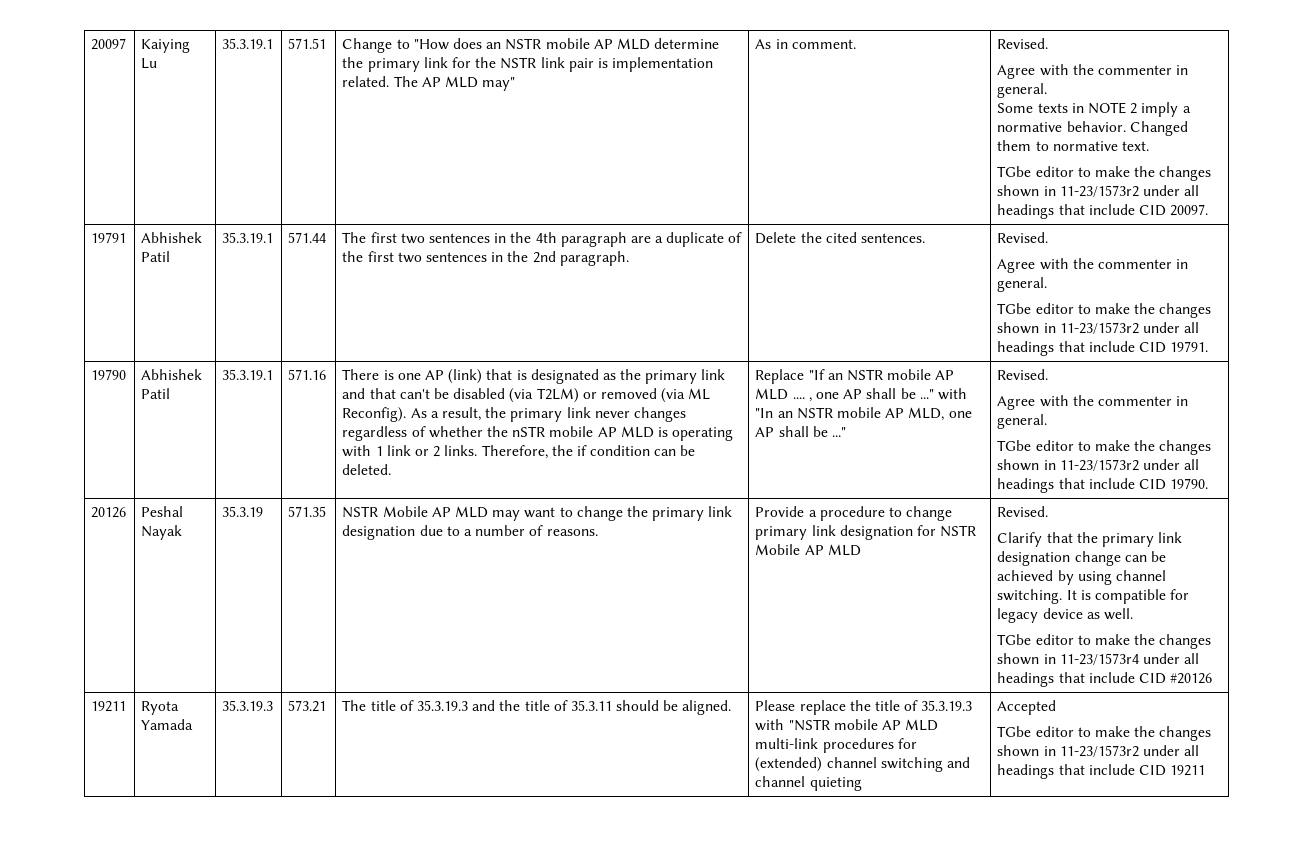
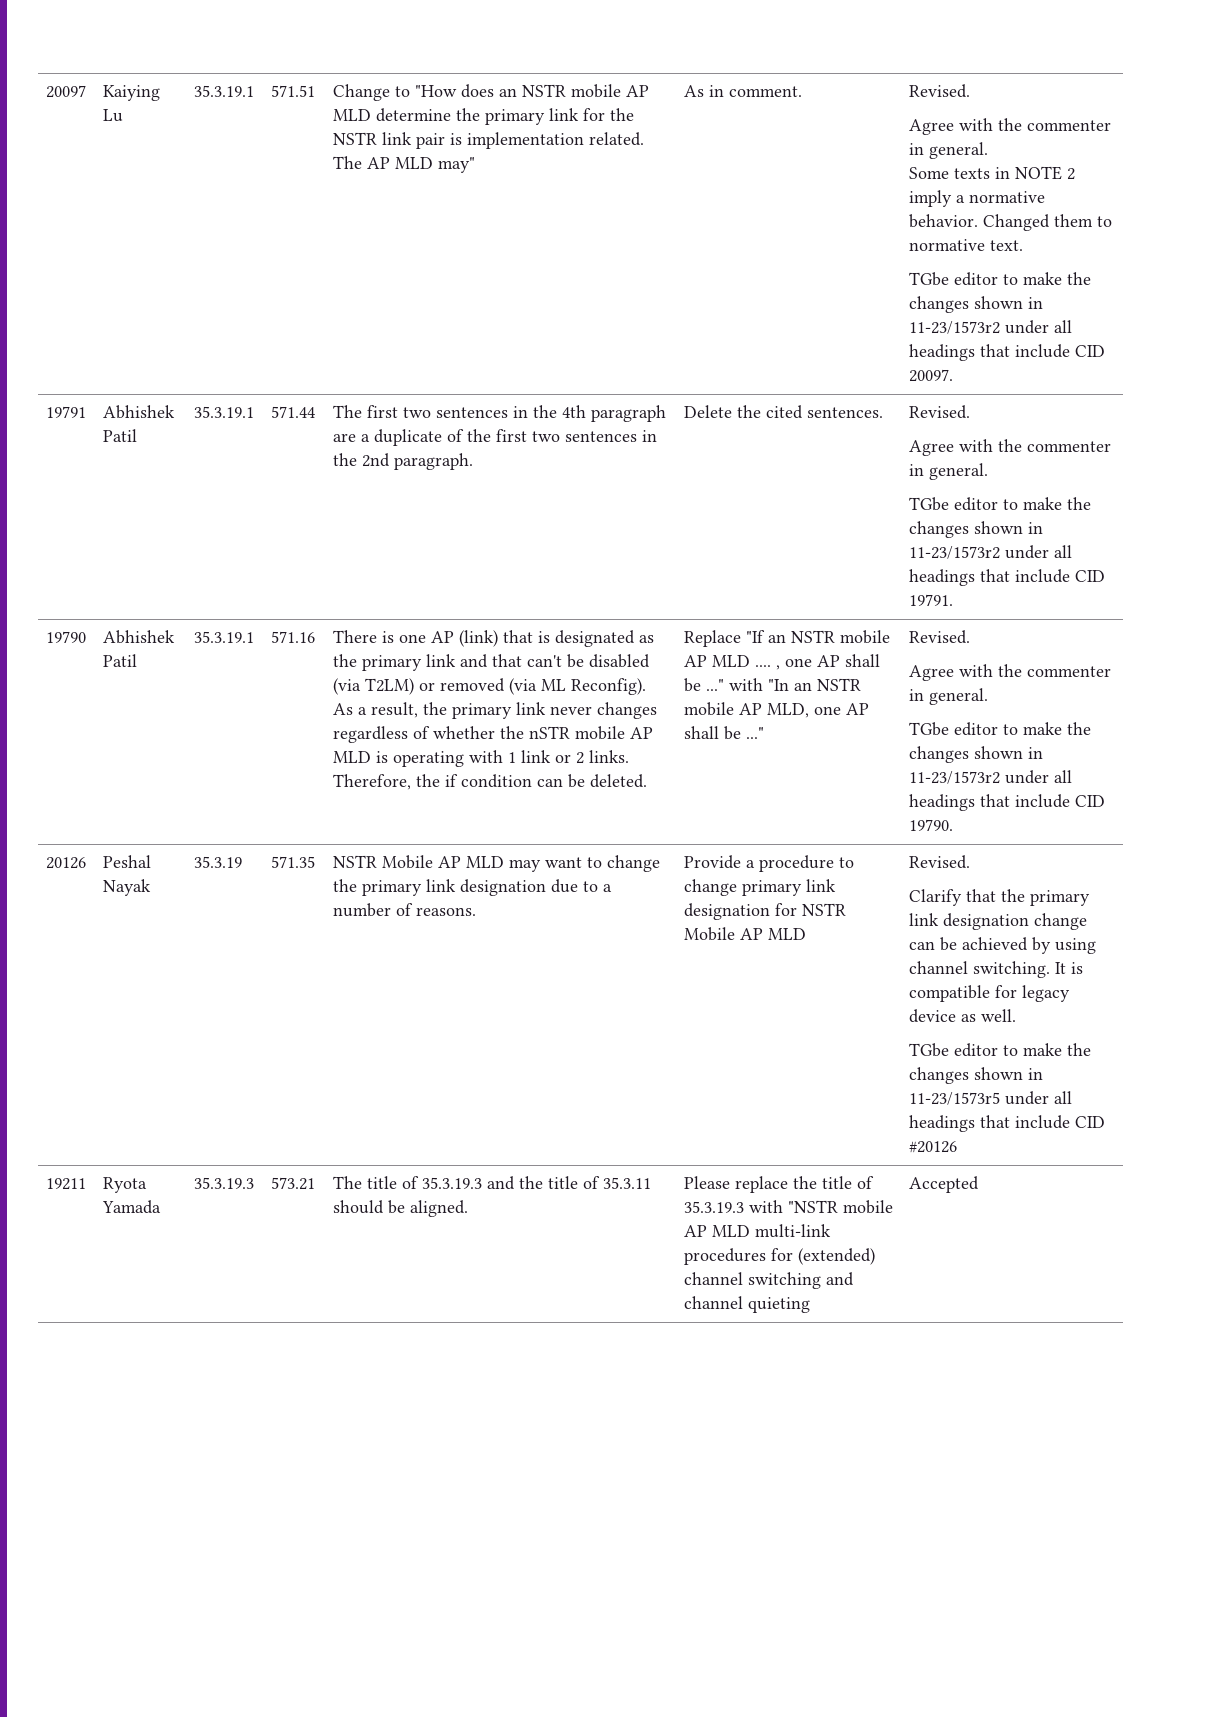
- TGbe editor to make the changes shown in 11-23/1573r4 under all headings that include CID #20126
+ TGbe editor to make the changes shown in 11-23/1573r5 under all headings that include CID #20126
- TGbe editor to make the changes shown in 11-23/1573r2 under all headings that include CID 19211

